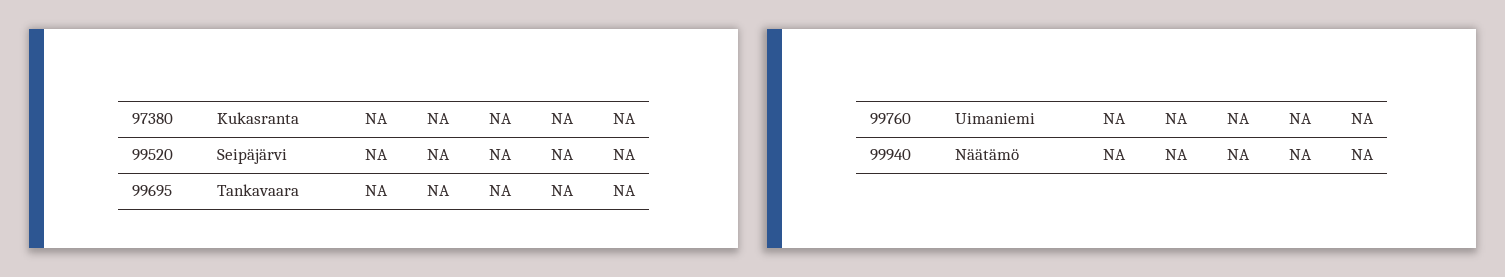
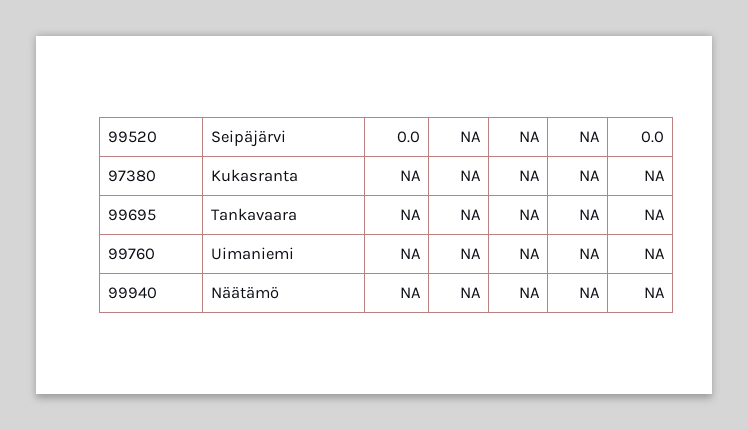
+ 99520 | Seipäjärvi | 0.0 | NA | NA | NA | 0.0
  97380 | Kukasranta | NA | NA | NA | NA | NA
- 99520 | Seipäjärvi | NA | NA | NA | NA | NA

